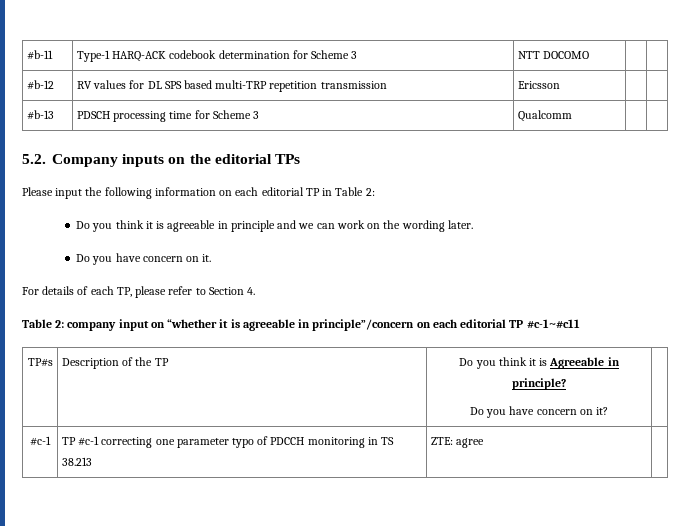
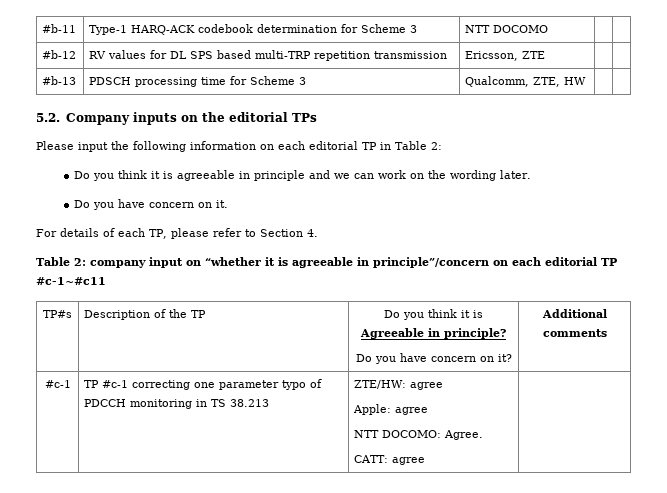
- #b-12 | RV values for DL SPS based multi-TRP repetition transmission | Ericsson | |
+ #b-12 | RV values for DL SPS based multi-TRP repetition transmission | Ericsson, ZTE | |
- #b-13 | PDSCH processing time for Scheme 3 | Qualcomm | |
+ #b-13 | PDSCH processing time for Scheme 3 | Qualcomm, ZTE, HW | |
  TP#s | Description of the TP | Do you think it is Agreeable in principle?
- Do you have concern on it? |
+ Do you have concern on it? | Additional comments
- #c-1 | TP #c-1 correcting one parameter typo of PDCCH monitoring in TS 38.213 | ZTE: agree |
+ #c-1 | TP #c-1 correcting one parameter typo of PDCCH monitoring in TS 38.213 | ZTE/HW: agree
+ Apple: agree
+ NTT DOCOMO: Agree.
+ CATT: agree |

